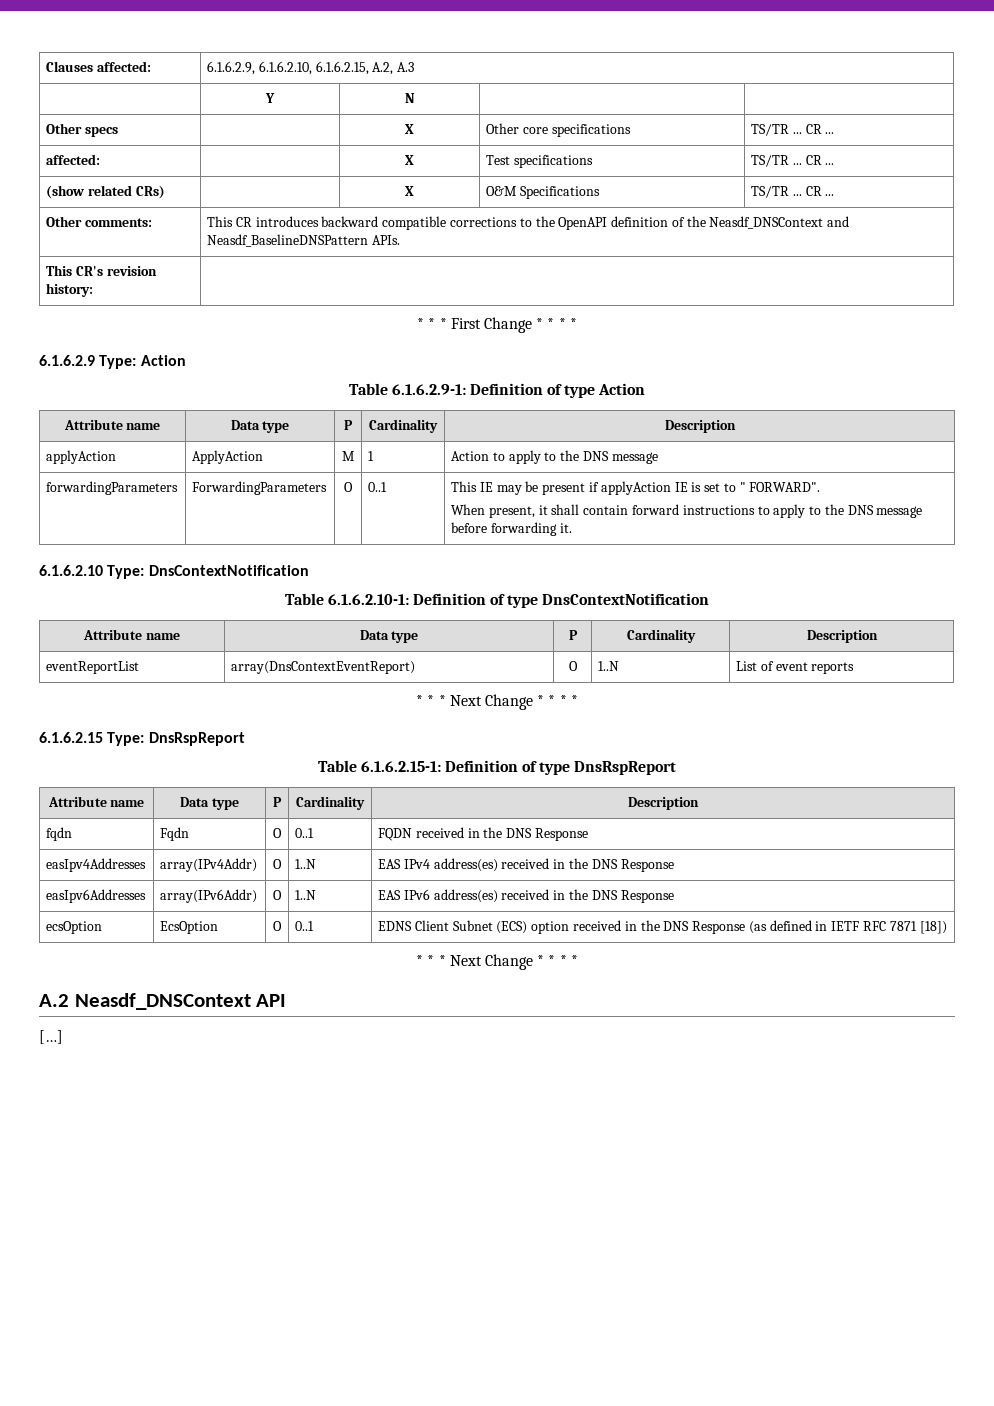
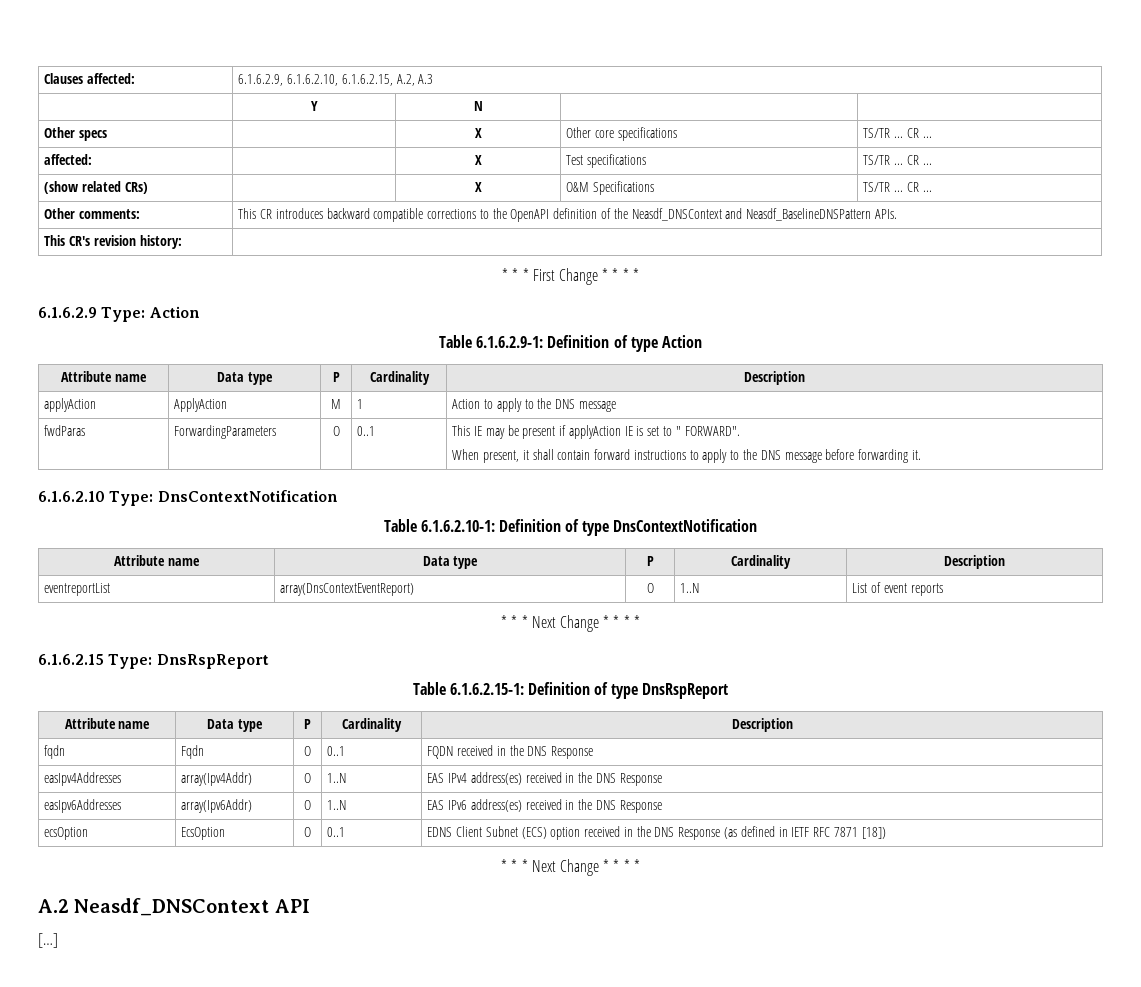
- forwardingParameters | ForwardingParameters | O | 0..1 | This IE may be present if applyAction IE is set to " FORWARD".
+ fwdParas | ForwardingParameters | O | 0..1 | This IE may be present if applyAction IE is set to " FORWARD".
- eventReportList | array(DnsContextEventReport) | O | 1..N | List of event reports
+ eventreportList | array(DnsContextEventReport) | O | 1..N | List of event reports
- easIpv4Addresses | array(IPv4Addr) | O | 1..N | EAS IPv4 address(es) received in the DNS Response
+ easIpv4Addresses | array(Ipv4Addr) | O | 1..N | EAS IPv4 address(es) received in the DNS Response
- easIpv6Addresses | array(IPv6Addr) | O | 1..N | EAS IPv6 address(es) received in the DNS Response
+ easIpv6Addresses | array(Ipv6Addr) | O | 1..N | EAS IPv6 address(es) received in the DNS Response

